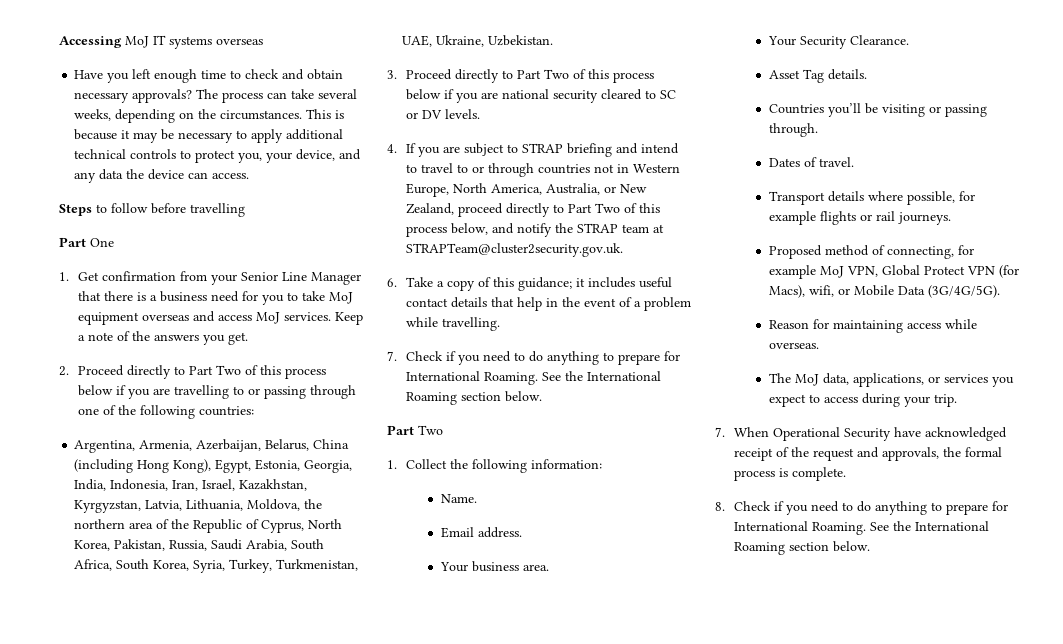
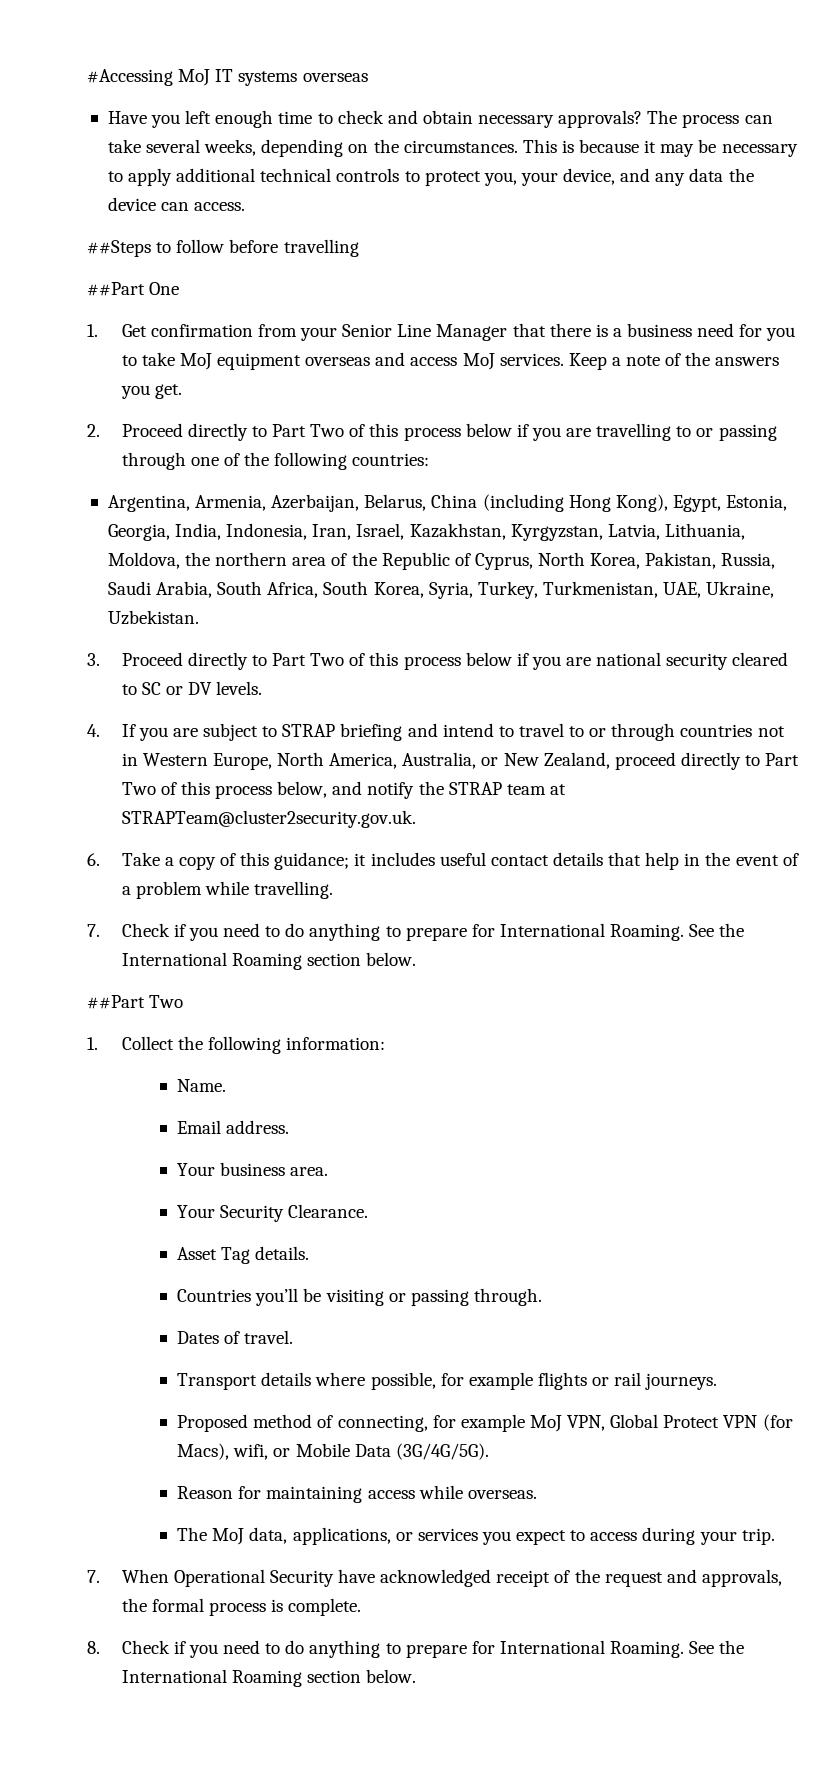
- Accessing MoJ IT systems overseas
+ #Accessing MoJ IT systems overseas
- Steps to follow before travelling
+ ##Steps to follow before travelling
- Part One
+ ##Part One
  7. Check if you need to do anything to prepare for International Roaming. See the International Roaming section below.
- Part Two
+ ##Part Two

